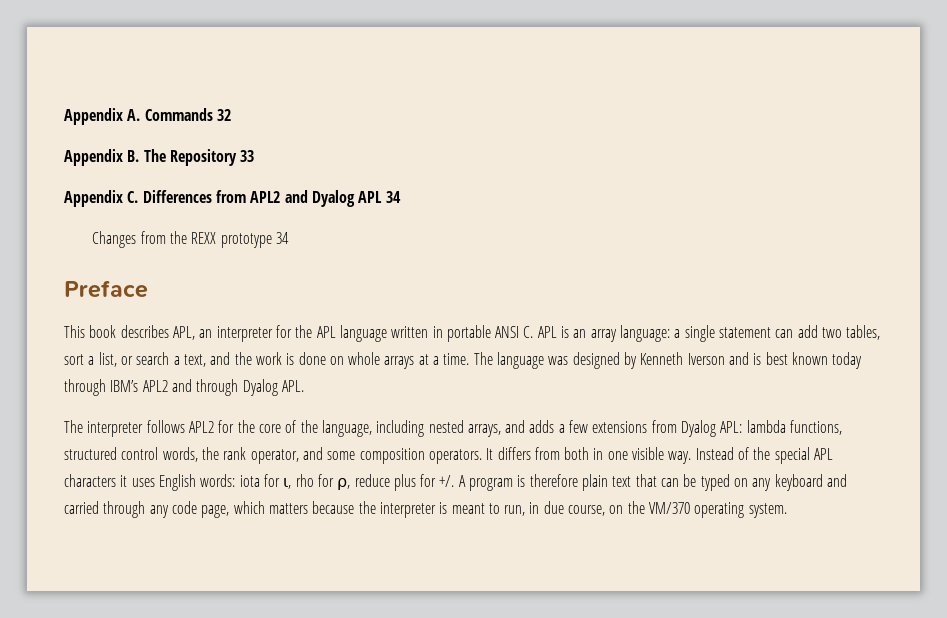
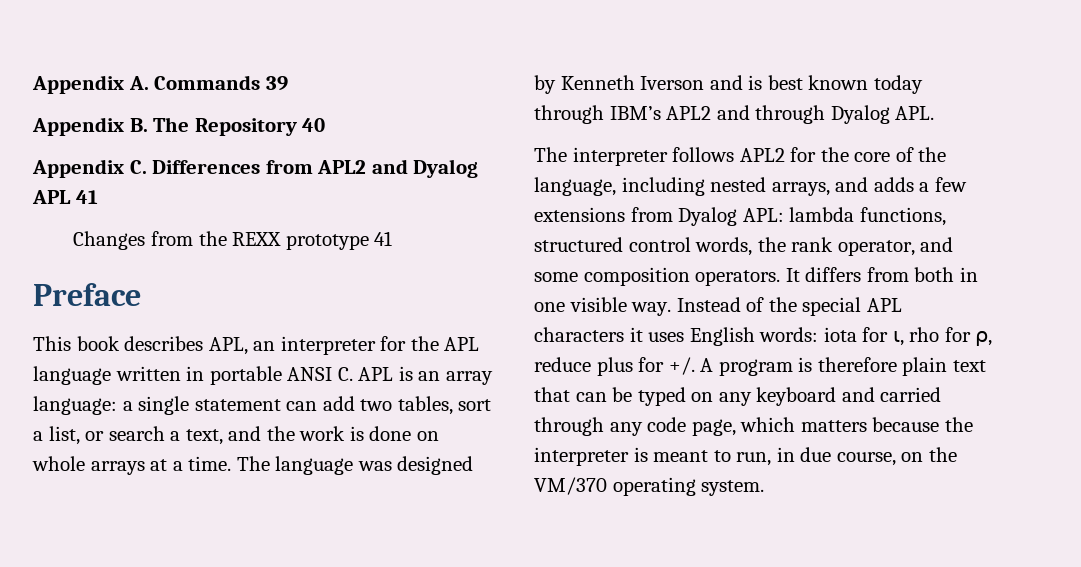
- Appendix A. Commands 32
+ Appendix A. Commands 39
- Appendix B. The Repository 33
+ Appendix B. The Repository 40
- Appendix C. Differences from APL2 and Dyalog APL 34
+ Appendix C. Differences from APL2 and Dyalog APL 41
- Changes from the REXX prototype 34
+ Changes from the REXX prototype 41

